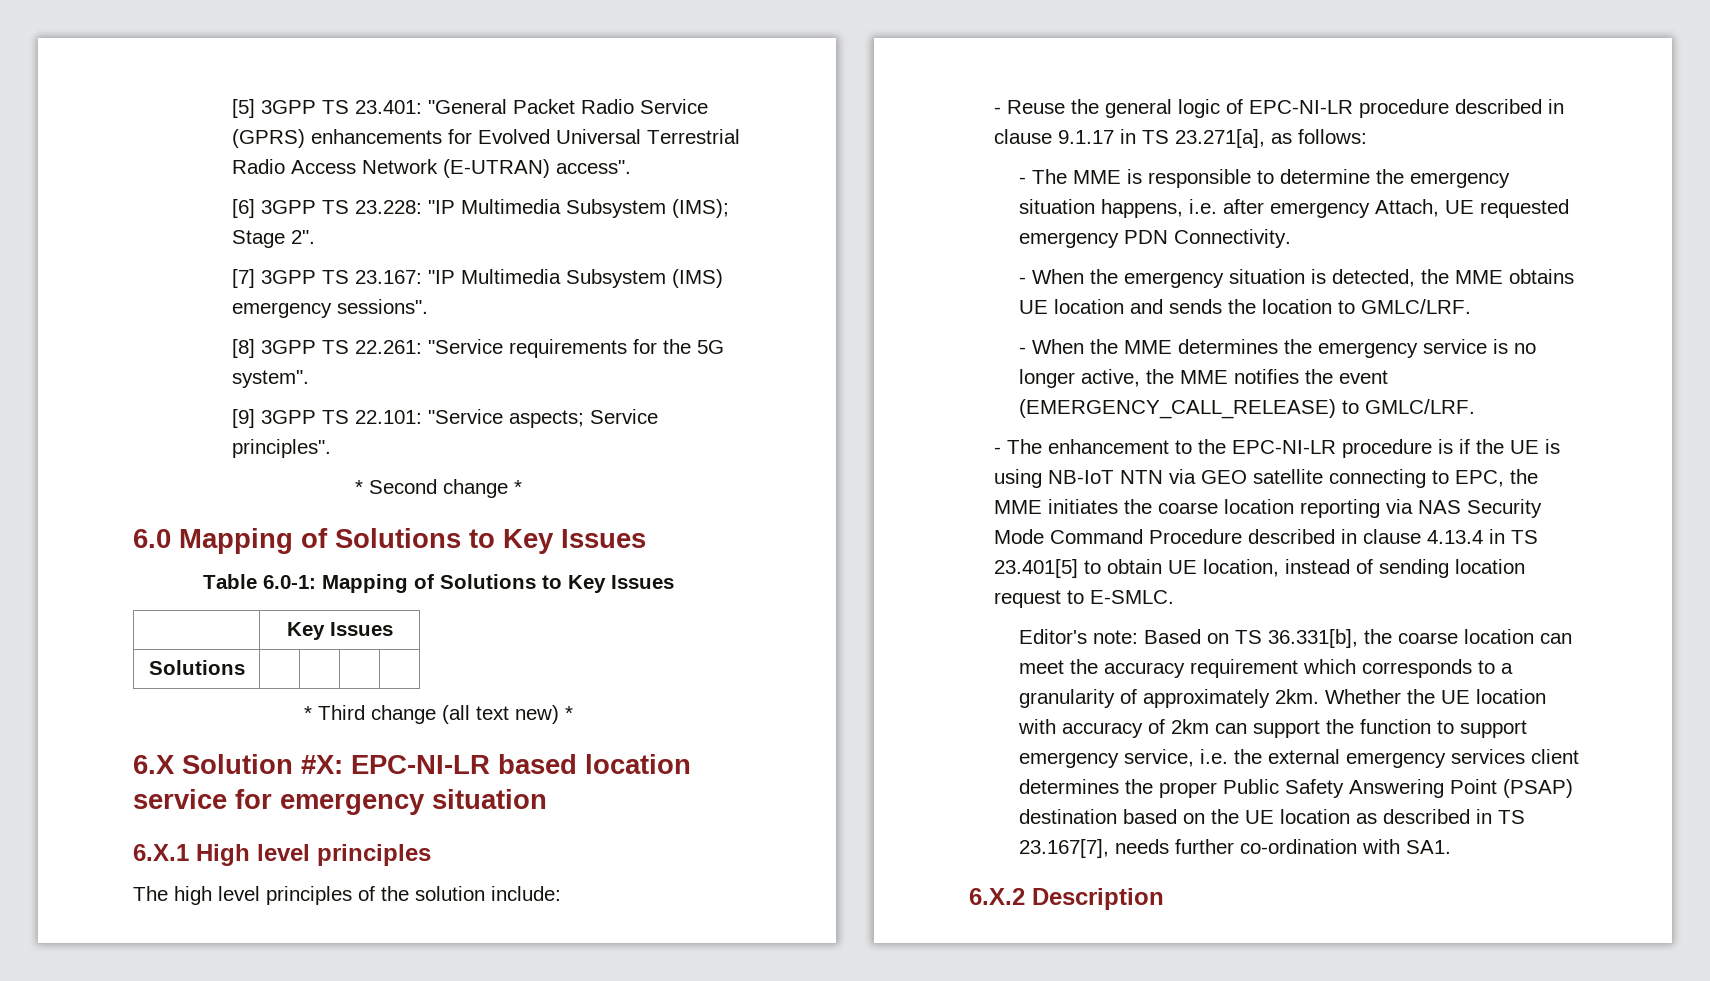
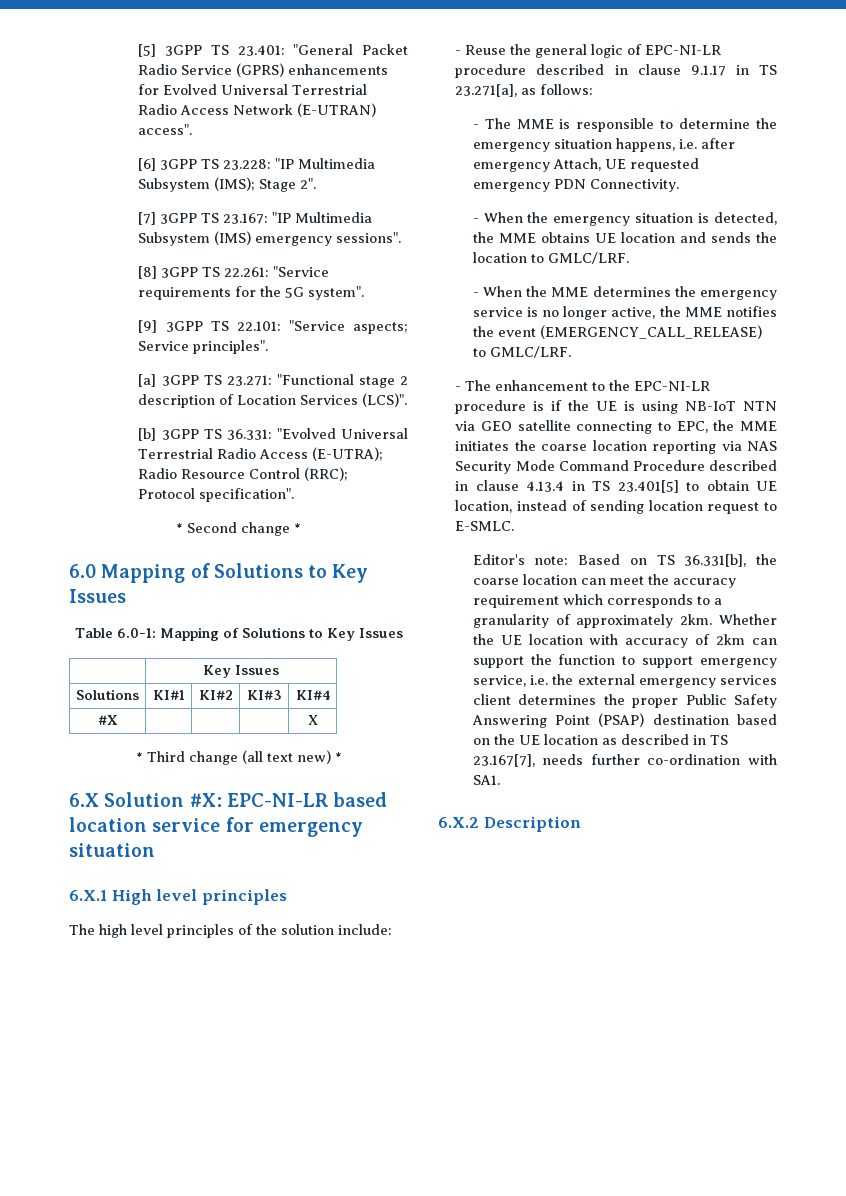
+ [a] 3GPP TS 23.271: "Functional stage 2 description of Location Services (LCS)".
+ [b] 3GPP TS 36.331: "Evolved Universal Terrestrial Radio Access (E-UTRA); Radio Resource Control (RRC); Protocol specification".
- Solutions | | | |
+ Solutions | KI#1 | KI#2 | KI#3 | KI#4
+ #X | | | | X

